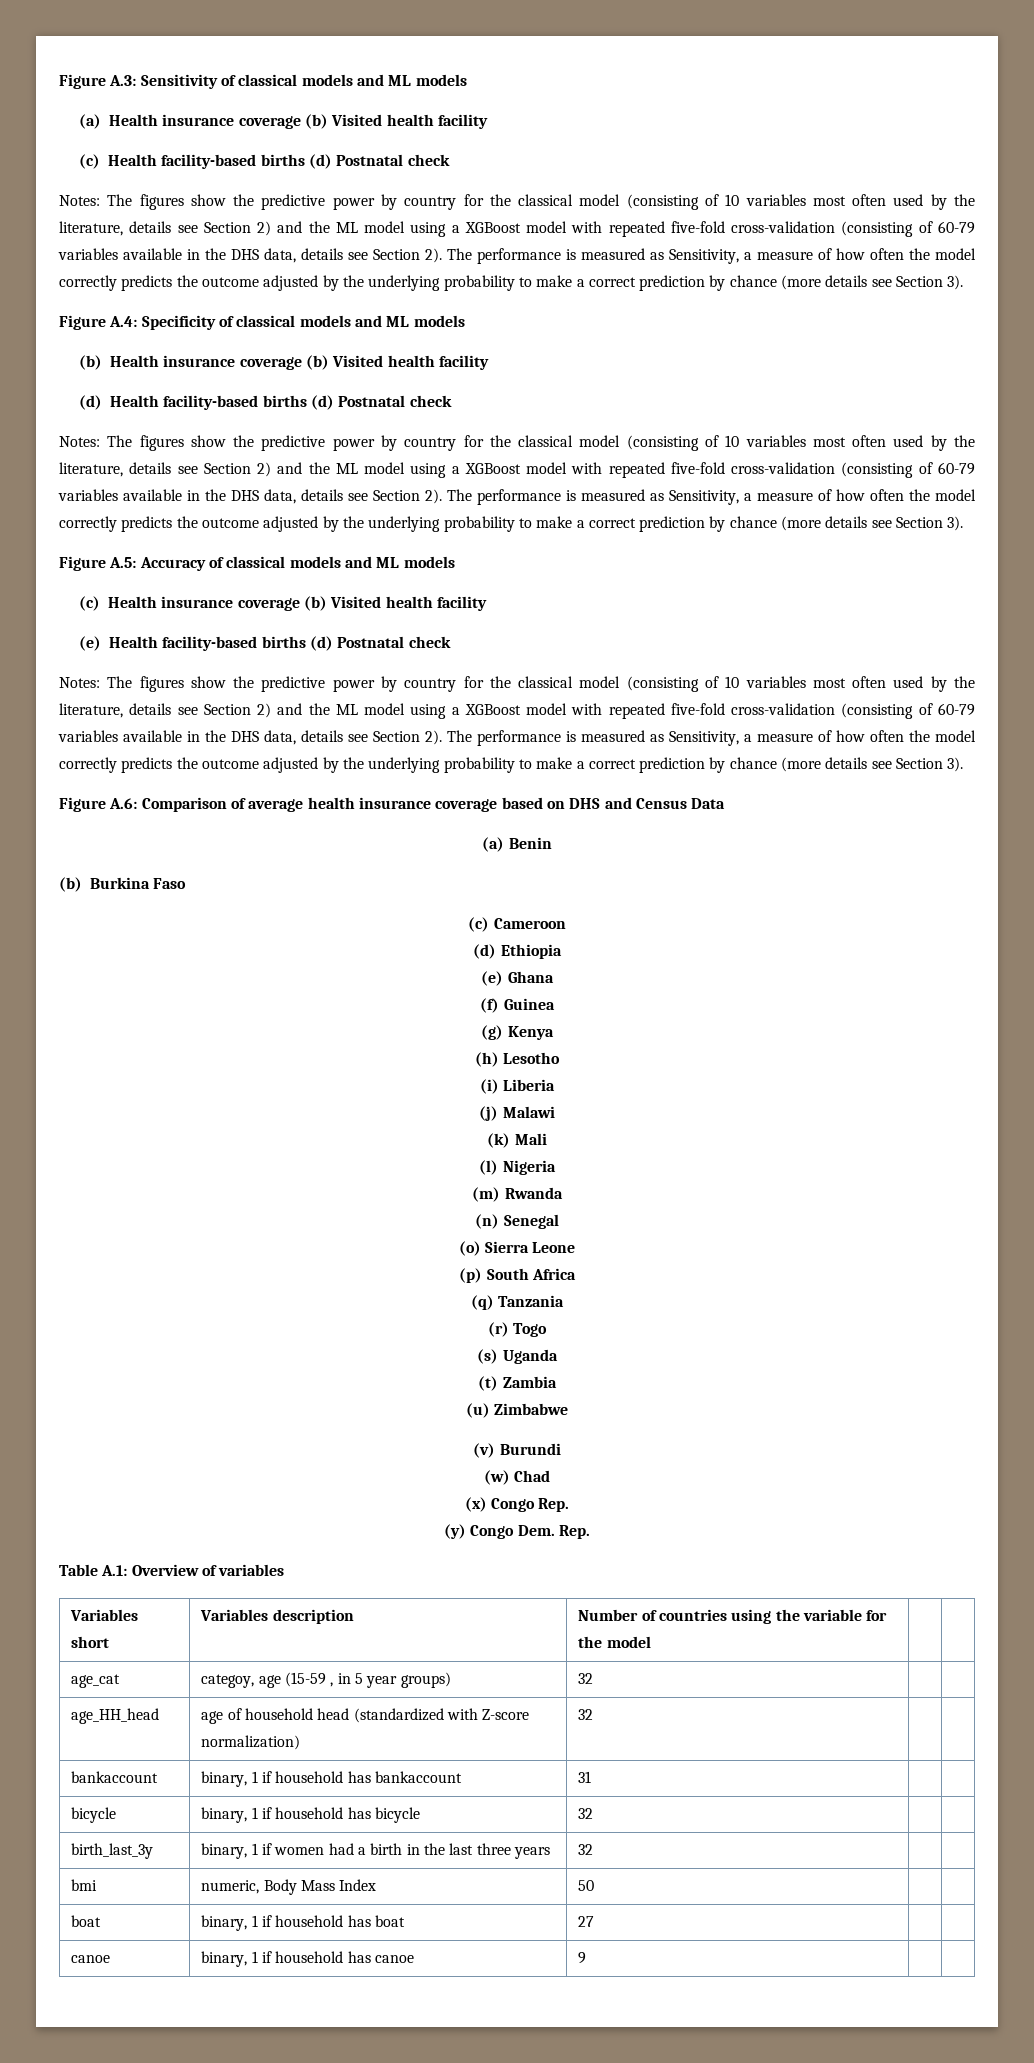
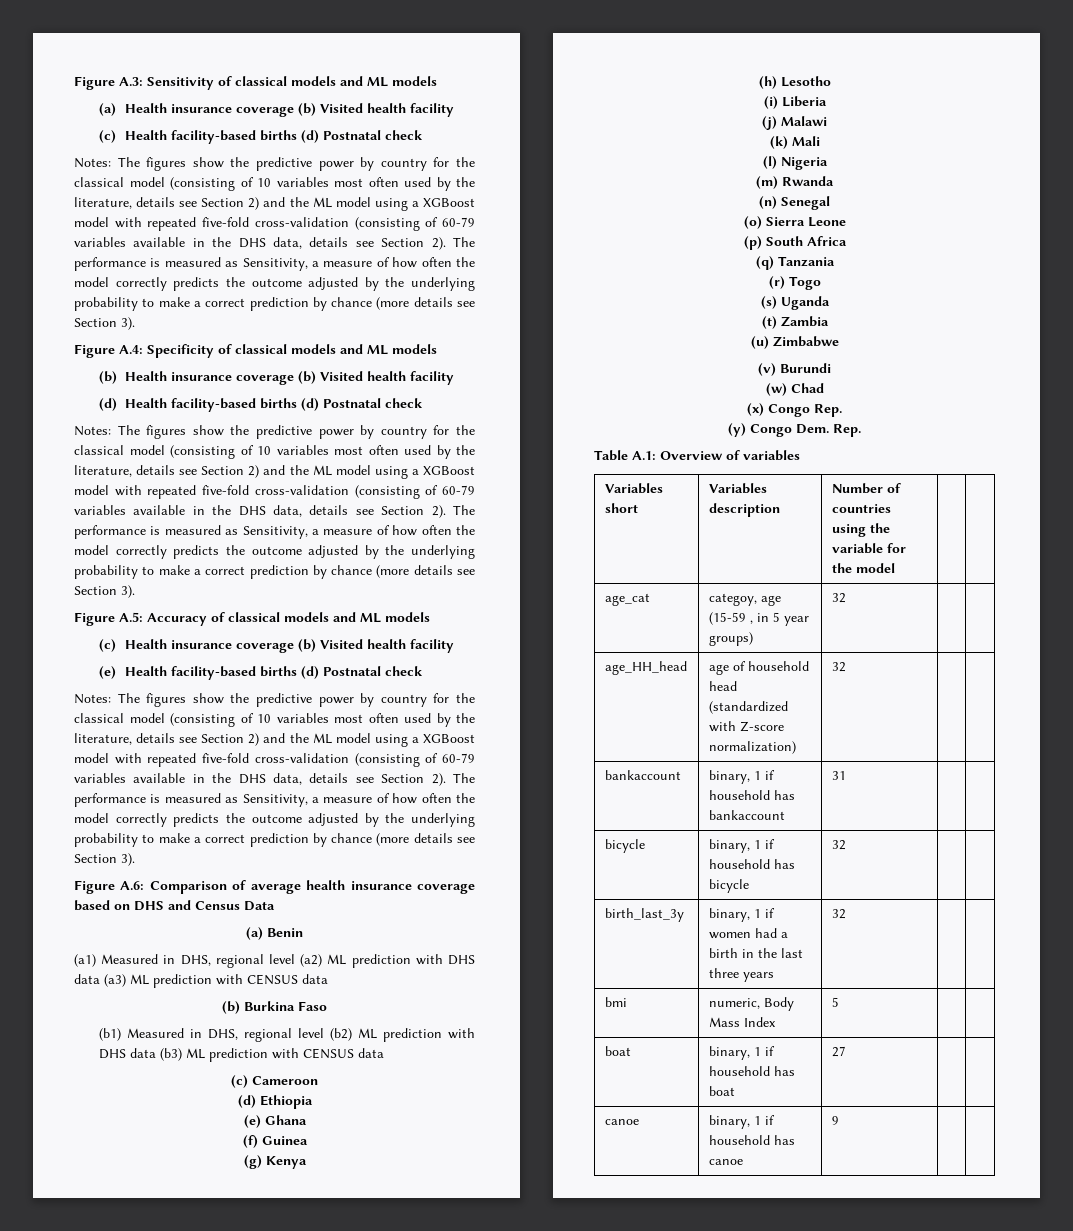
+ (a1) Measured in DHS, regional level (a2) ML prediction with DHS data (a3) ML prediction with CENSUS data
  (b) Burkina Faso
+ (b1) Measured in DHS, regional level (b2) ML prediction with DHS data (b3) ML prediction with CENSUS data
- bmi | numeric, Body Mass Index | 50 | |
+ bmi | numeric, Body Mass Index | 5 | |

